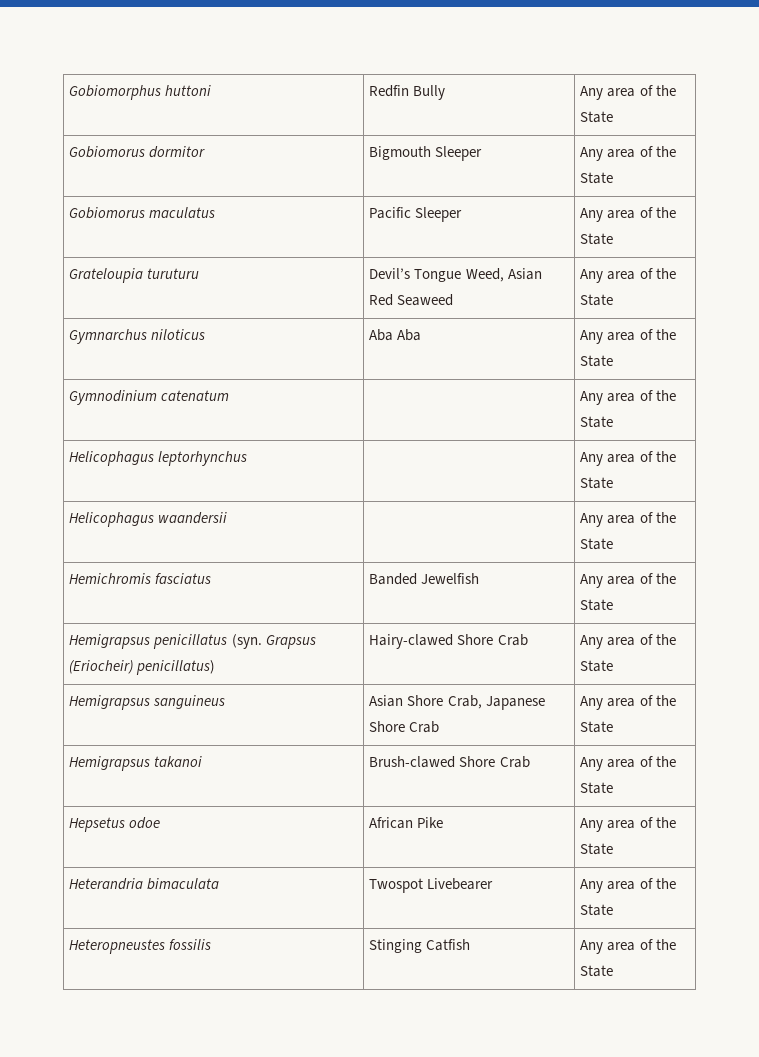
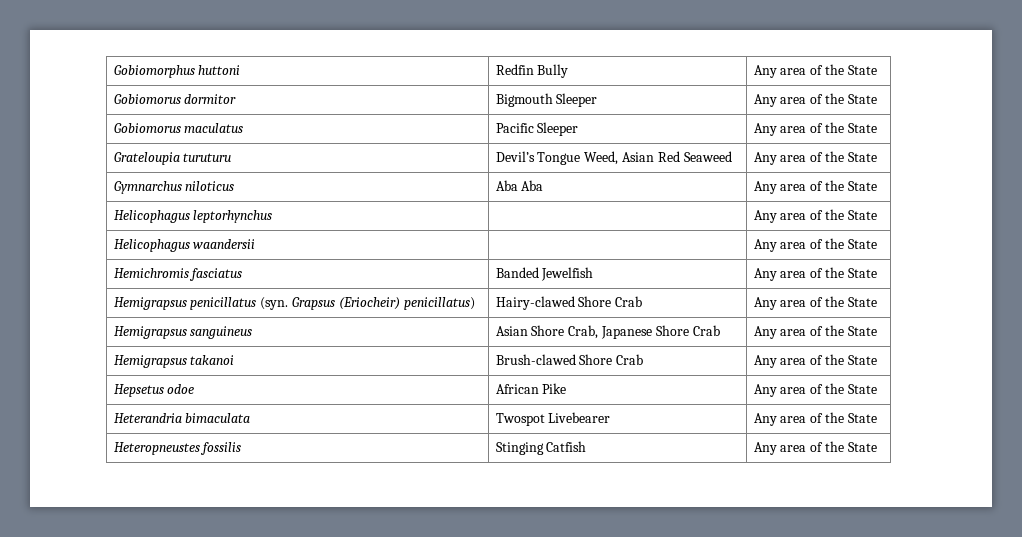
- Gymnodinium catenatum | | Any area of the State

